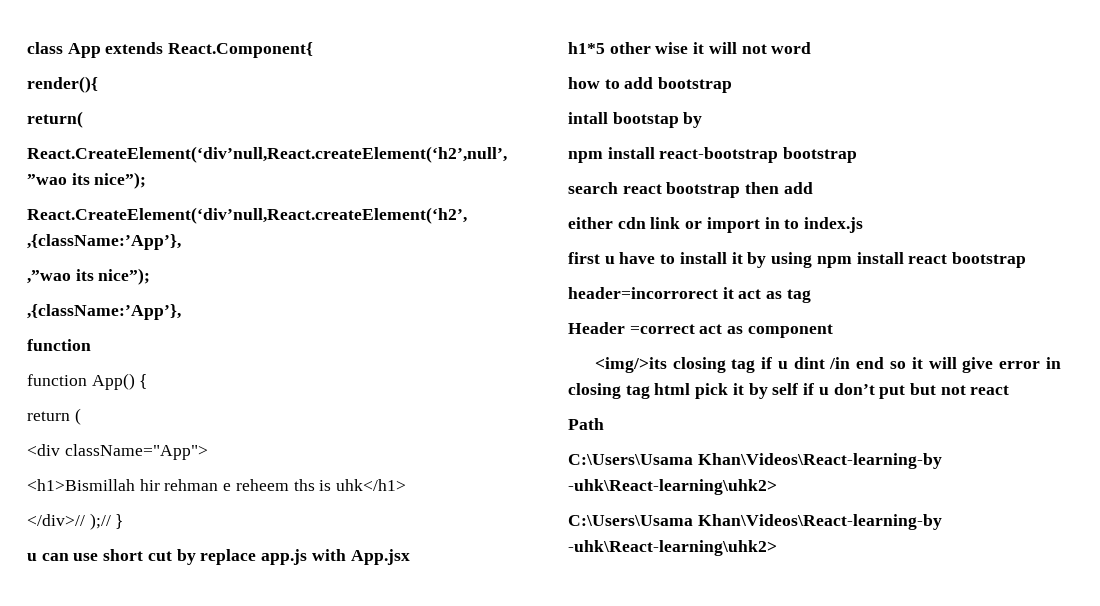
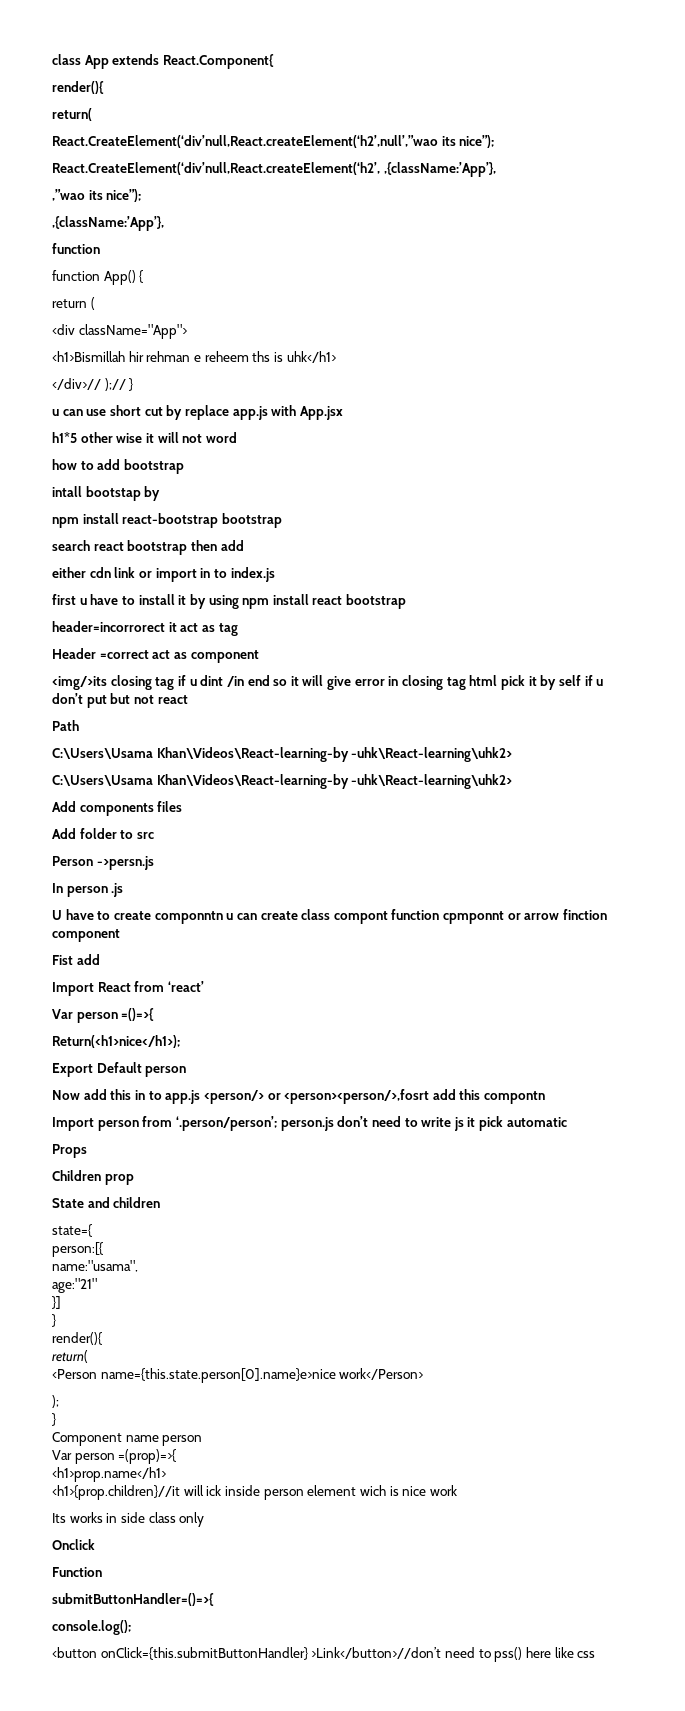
+ Add components files
+ Add folder to src
+ Person ->persn.js
+ In person .js
+ U have to create componntn u can create class compont function cpmponnt or arrow finction component
+ Fist add
+ Import React from ‘react’
+ Var person =()=>{
+ Return(<h1>nice</h1>);
+ Export Default person
+ Now add this in to app.js <person/> or <person><person/>,fosrt add this compontn
+ Import person from ‘.person/person’; person.js don’t need to write js it pick automatic
+ Props
+ Children prop
+ State and children
+ state={
+ person:[{
+ name:"usama",
+ age:"21"
+ }]
+ }
+ render(){
+ return(
+ <Person name={this.state.person[0].name}e>nice work</Person>
+ );
+ }
+ Component name person
+ Var person =(prop)=>{
+ <h1>prop.name</h1>
+ <h1>{prop.children}//it will ick inside person element wich is nice work
+ Its works in side class only
+ Onclick
+ Function
+ submitButtonHandler=()=>{
+ console.log();
+ <button onClick={this.submitButtonHandler} >Link</button>//don’t need to pss() here like css

